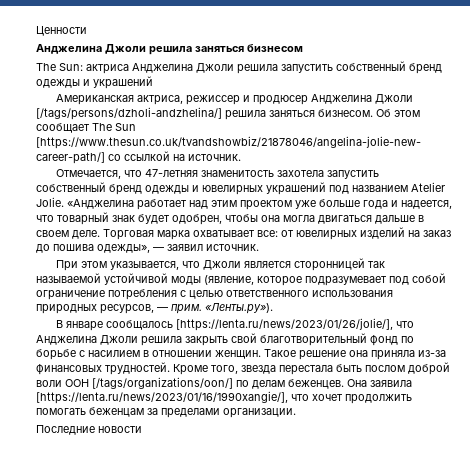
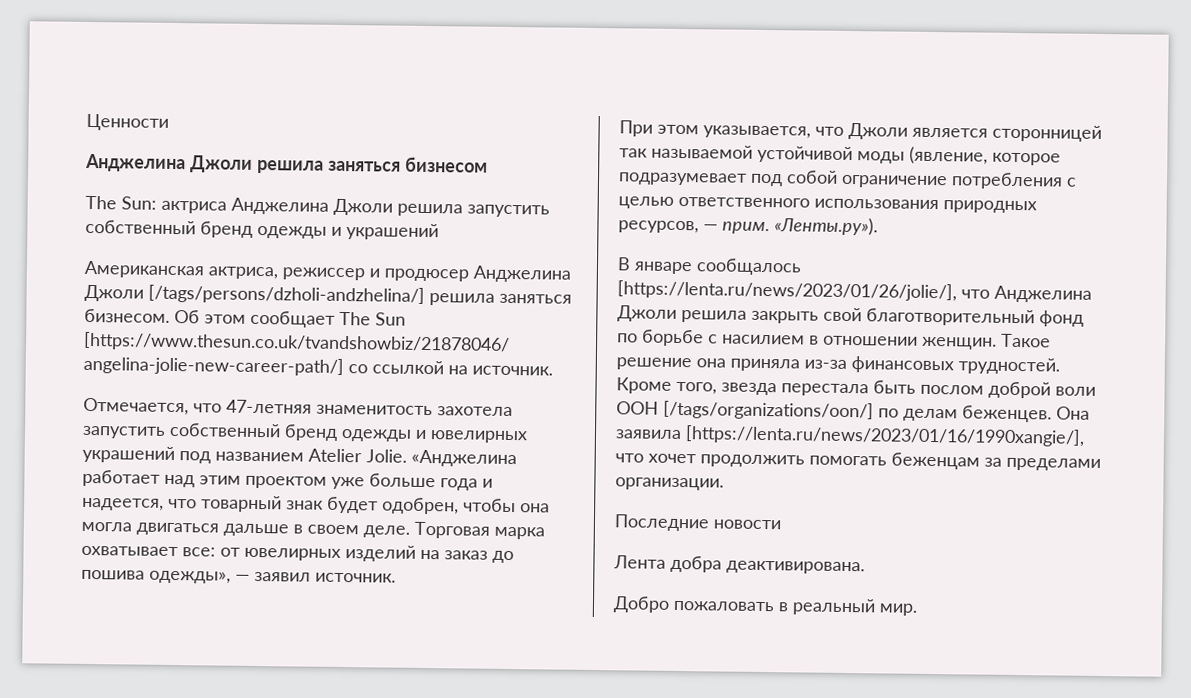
+ Лента добра деактивирована.
+ Добро пожаловать в реальный мир.

